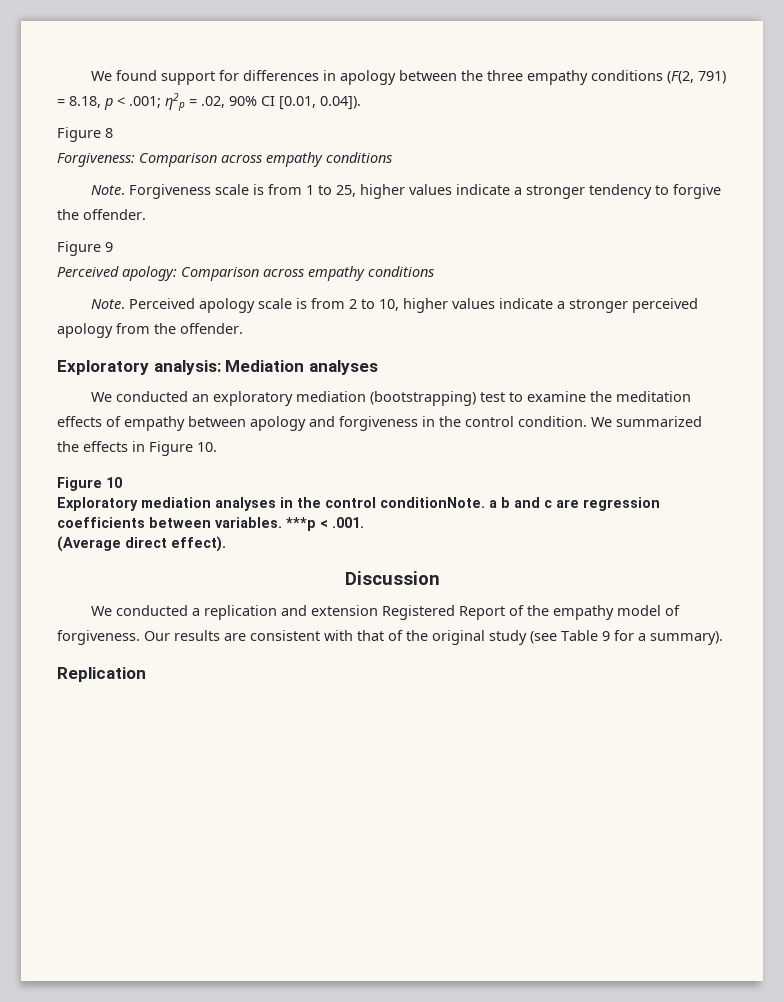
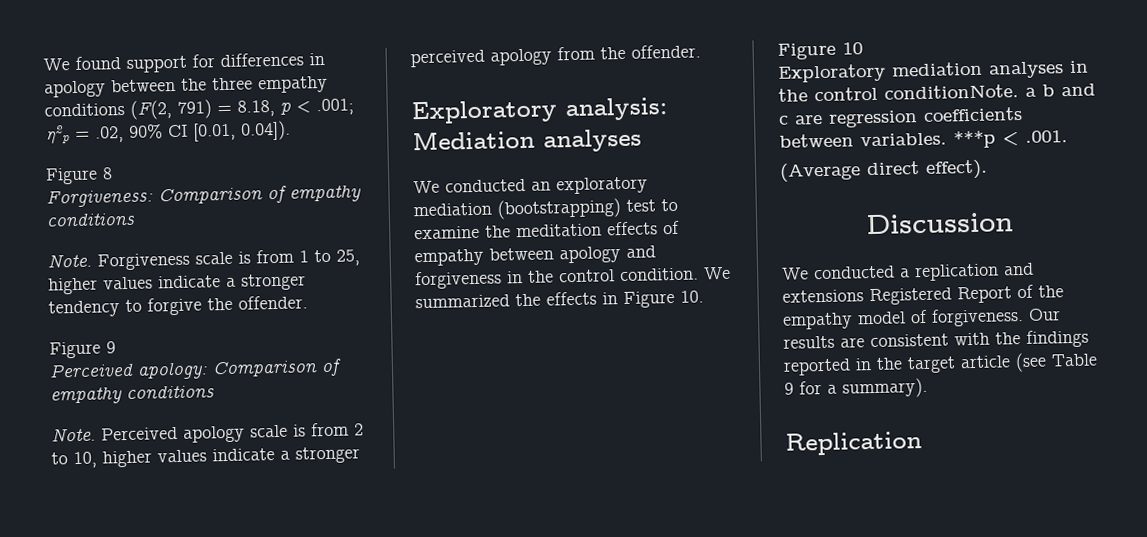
- Forgiveness: Comparison across empathy conditions
+ Forgiveness: Comparison of empathy conditions
- Perceived apology: Comparison across empathy conditions
+ Perceived apology: Comparison of empathy conditions
- We conducted a replication and extension Registered Report of the empathy model of forgiveness.
+ We conducted a replication and extensions Registered Report of the empathy model of forgiveness.
- Our results are consistent with that of the original study (see Table 9 for a summary).
+ Our results are consistent with the findings reported in the target article (see Table 9 for a summary).

